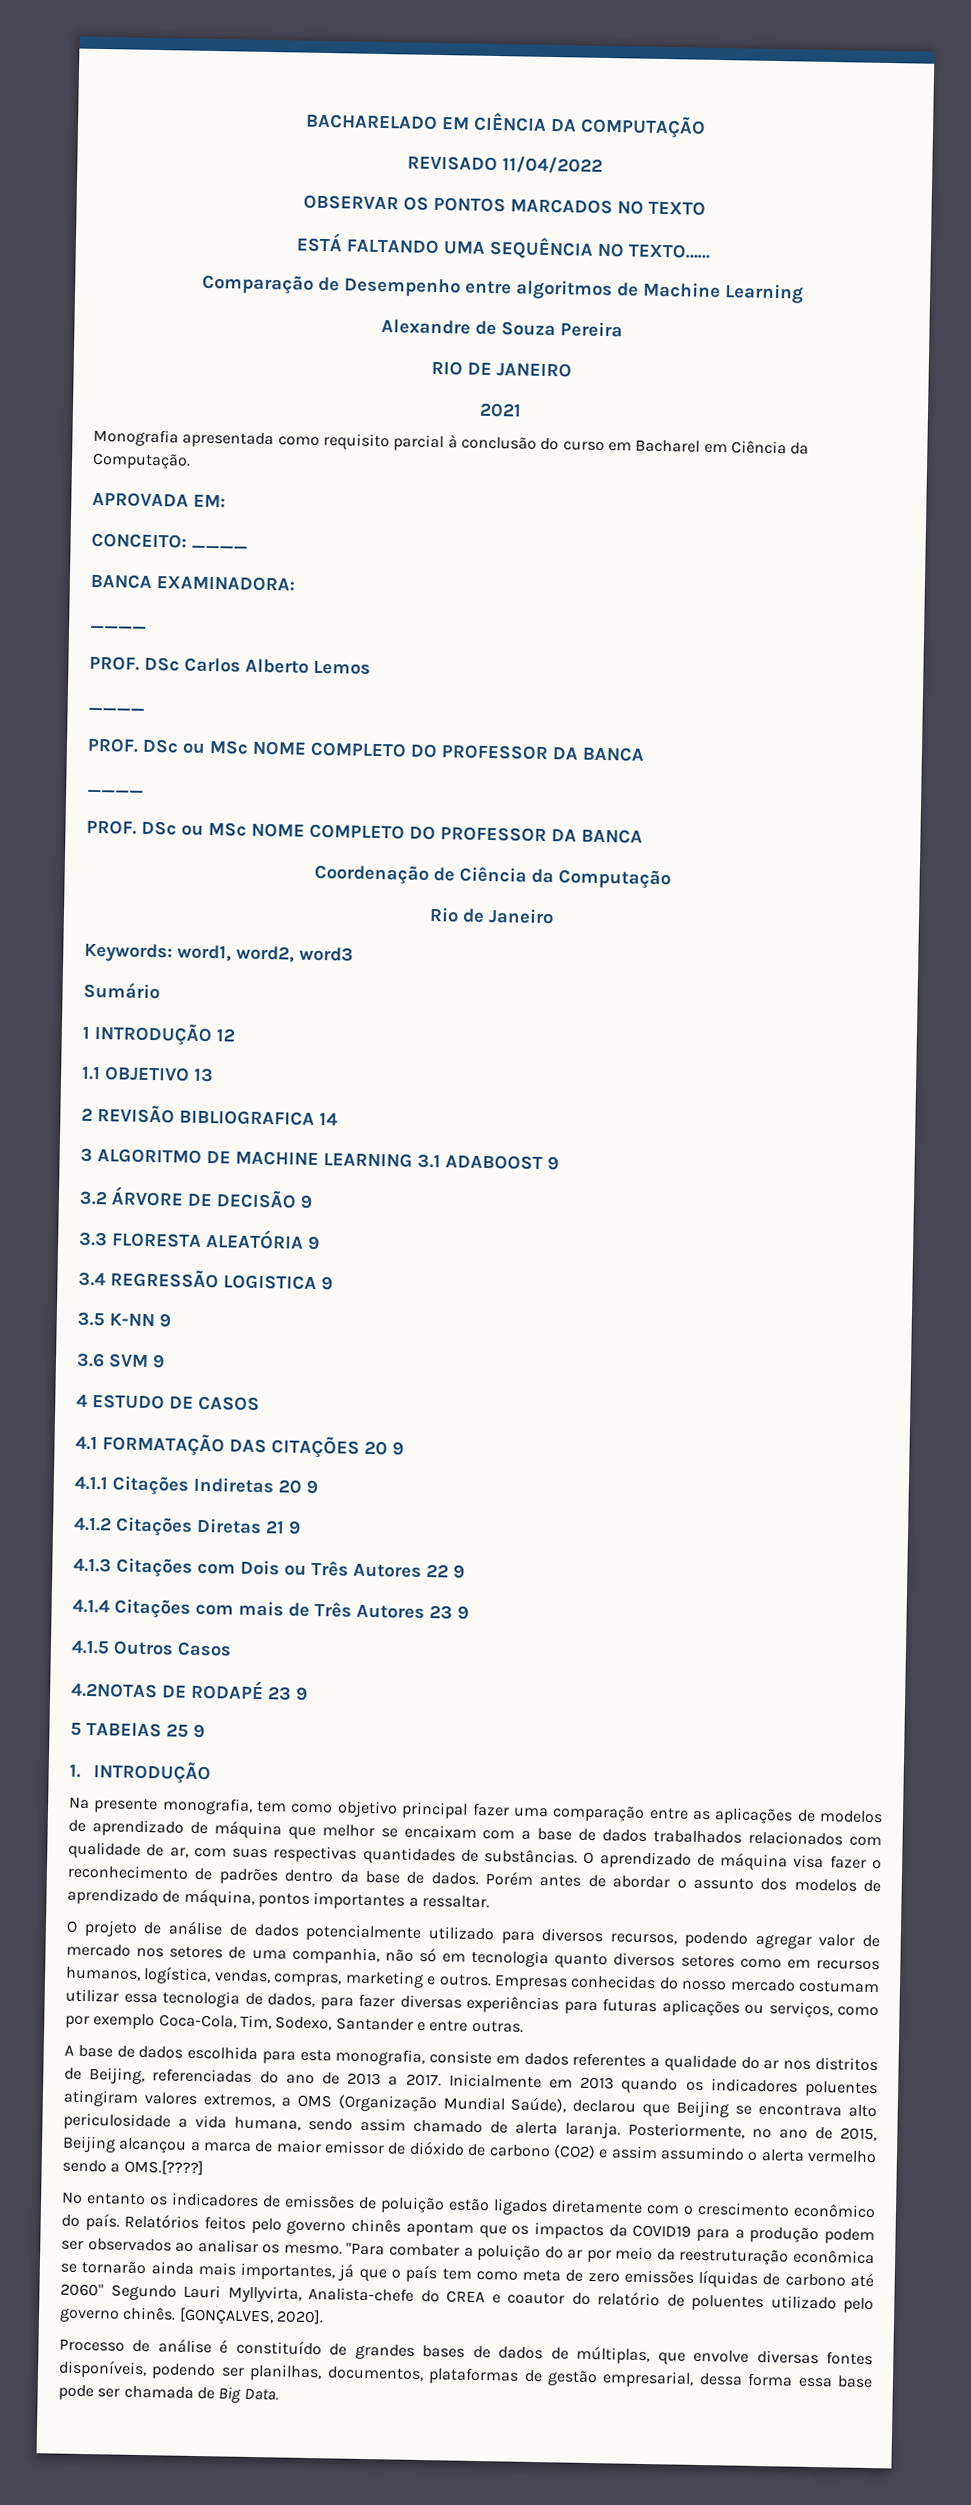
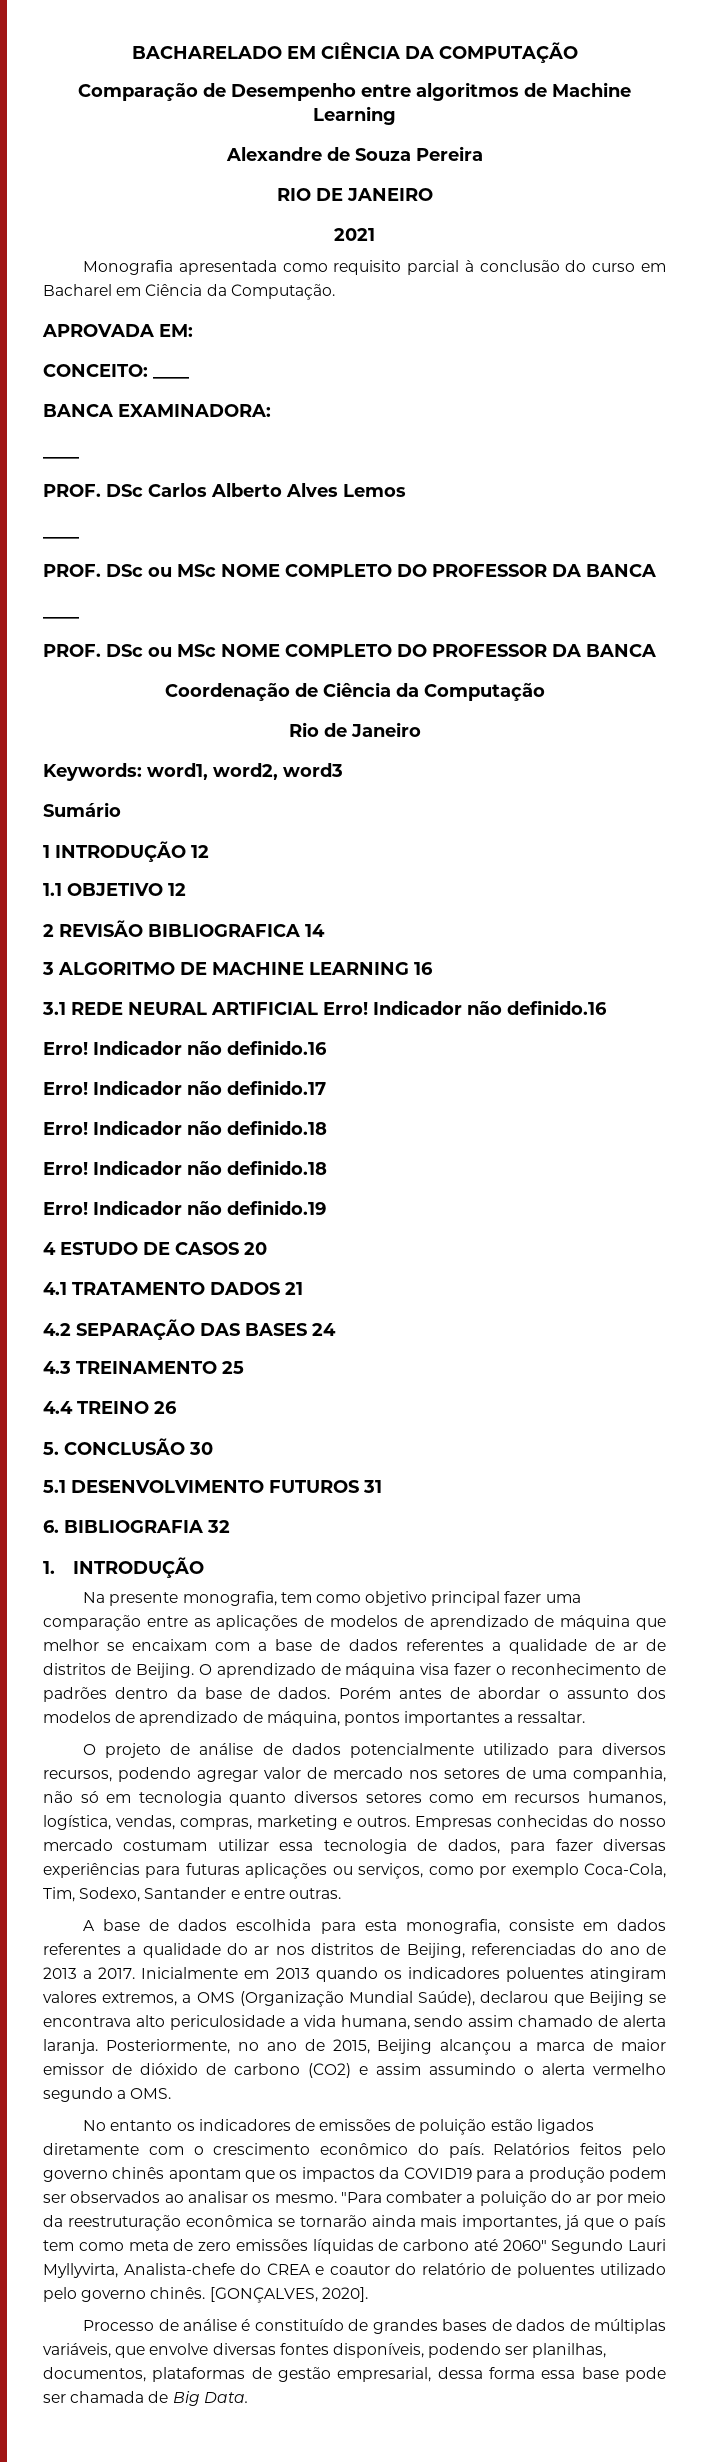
- REVISADO 11/04/2022
- OBSERVAR OS PONTOS MARCADOS NO TEXTO
- ESTÁ FALTANDO UMA SEQUÊNCIA NO TEXTO……
- PROF. DSc Carlos Alberto Lemos
+ PROF. DSc Carlos Alberto Alves Lemos
- 1.1 OBJETIVO 13
+ 1.1 OBJETIVO 12
- 3 ALGORITMO DE MACHINE LEARNING 3.1 ADABOOST 9
- 3.2 ÁRVORE DE DECISÃO 9
- 3.3 FLORESTA ALEATÓRIA 9
- 3.4 REGRESSÃO LOGISTICA 9
- 3.5 K-NN 9
- 3.6 SVM 9
+ 3 ALGORITMO DE MACHINE LEARNING 16
+ 3.1 REDE NEURAL ARTIFICIAL Erro! Indicador não definido.16
+ Erro! Indicador não definido.16
+ Erro! Indicador não definido.17
+ Erro! Indicador não definido.18
+ Erro! Indicador não definido.18
+ Erro! Indicador não definido.19
- 4 ESTUDO DE CASOS
+ 4 ESTUDO DE CASOS 20
- 4.1 FORMATAÇÃO DAS CITAÇÕES 20 9
- 4.1.1 Citações Indiretas 20 9
- 4.1.2 Citações Diretas 21 9
- 4.1.3 Citações com Dois ou Três Autores 22 9
- 4.1.4 Citações com mais de Três Autores 23 9
- 4.1.5 Outros Casos
- 4.2NOTAS DE RODAPÉ 23 9
- 5 TABElAS 25 9
+ 4.1 TRATAMENTO DADOS 21
+ 4.2 SEPARAÇÃO DAS BASES 24
+ 4.3 TREINAMENTO 25
+ 4.4 TREINO 26
+ 5. CONCLUSÃO 30
+ 5.1 DESENVOLVIMENTO FUTUROS 31
+ 6. BIBLIOGRAFIA 32
- Na presente monografia, tem como objetivo principal fazer uma comparação entre as aplicações de modelos de aprendizado de máquina que melhor se encaixam com a base de dados trabalhados relacionados com qualidade de ar, com suas respectivas quantidades de substâncias.
+ Na presente monografia, tem como objetivo principal fazer uma comparação entre as aplicações de modelos de aprendizado de máquina que melhor se encaixam com a base de dados referentes a qualidade de ar de distritos de Beijing.
- Posteriormente, no ano de 2015, Beijing alcançou a marca de maior emissor de dióxido de carbono (CO2) e assim assumindo o alerta vermelho sendo a OMS.[????]
+ Posteriormente, no ano de 2015, Beijing alcançou a marca de maior emissor de dióxido de carbono (CO2) e assim assumindo o alerta vermelho segundo a OMS.
- Processo de análise é constituído de grandes bases de dados de múltiplas, que envolve diversas fontes disponíveis, podendo ser planilhas, documentos, plataformas de gestão empresarial, dessa forma essa base pode ser chamada de Big Data.
+ Processo de análise é constituído de grandes bases de dados de múltiplas variáveis, que envolve diversas fontes disponíveis, podendo ser planilhas, documentos, plataformas de gestão empresarial, dessa forma essa base pode ser chamada de Big Data.

